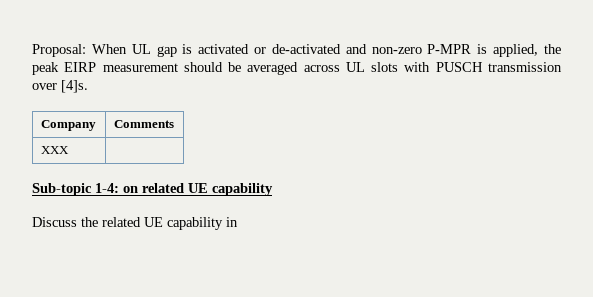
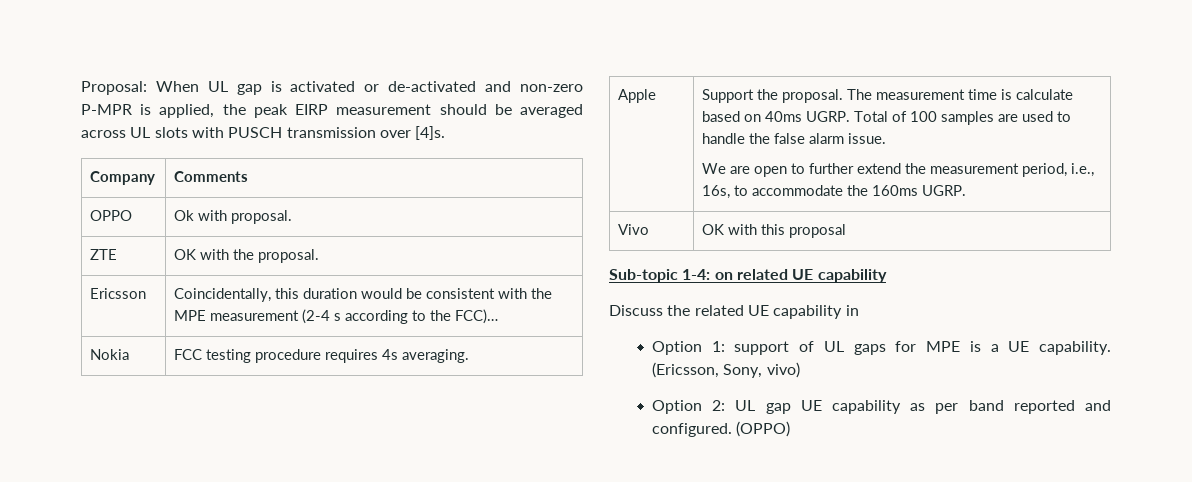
- XXX |
+ OPPO | Ok with proposal.
+ ZTE | OK with the proposal.
+ Ericsson | Coincidentally, this duration would be consistent with the MPE measurement (2-4 s according to the FCC)…
+ Nokia | FCC testing procedure requires 4s averaging.
+ Apple | Support the proposal. The measurement time is calculate based on 40ms UGRP. Total of 100 samples are used to handle the false alarm issue.
+ We are open to further extend the measurement period, i.e., 16s, to accommodate the 160ms UGRP.
+ Vivo | OK with this proposal
+ Option 1: support of UL gaps for MPE is a UE capability. (Ericsson, Sony, vivo)
+ Option 2: UL gap UE capability as per band reported and configured. (OPPO)

